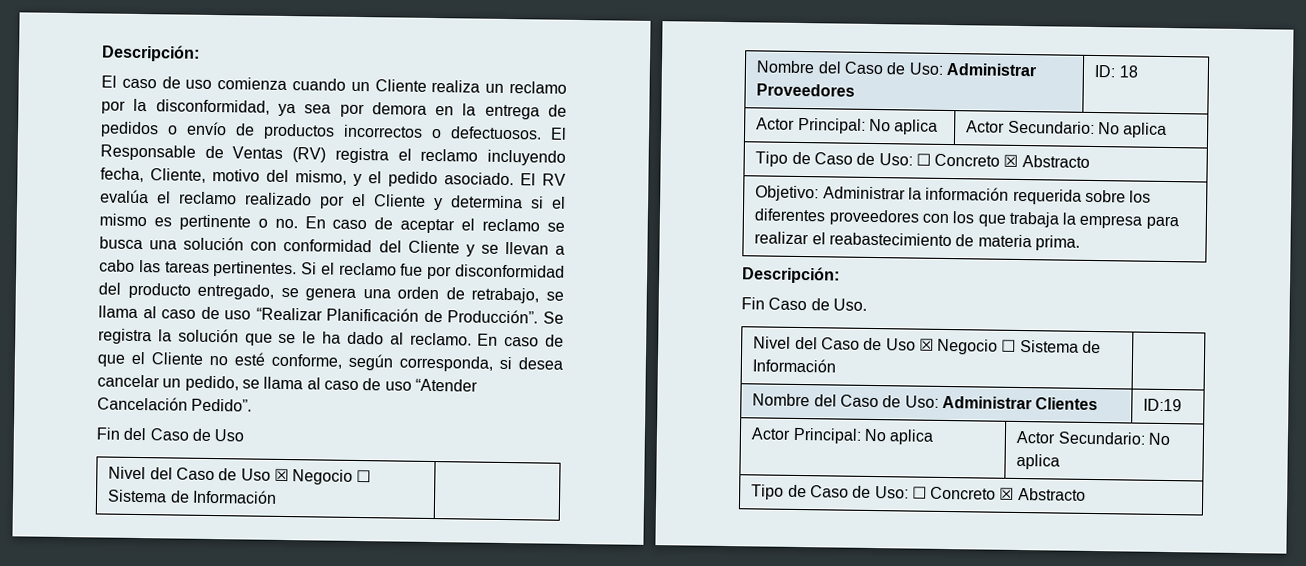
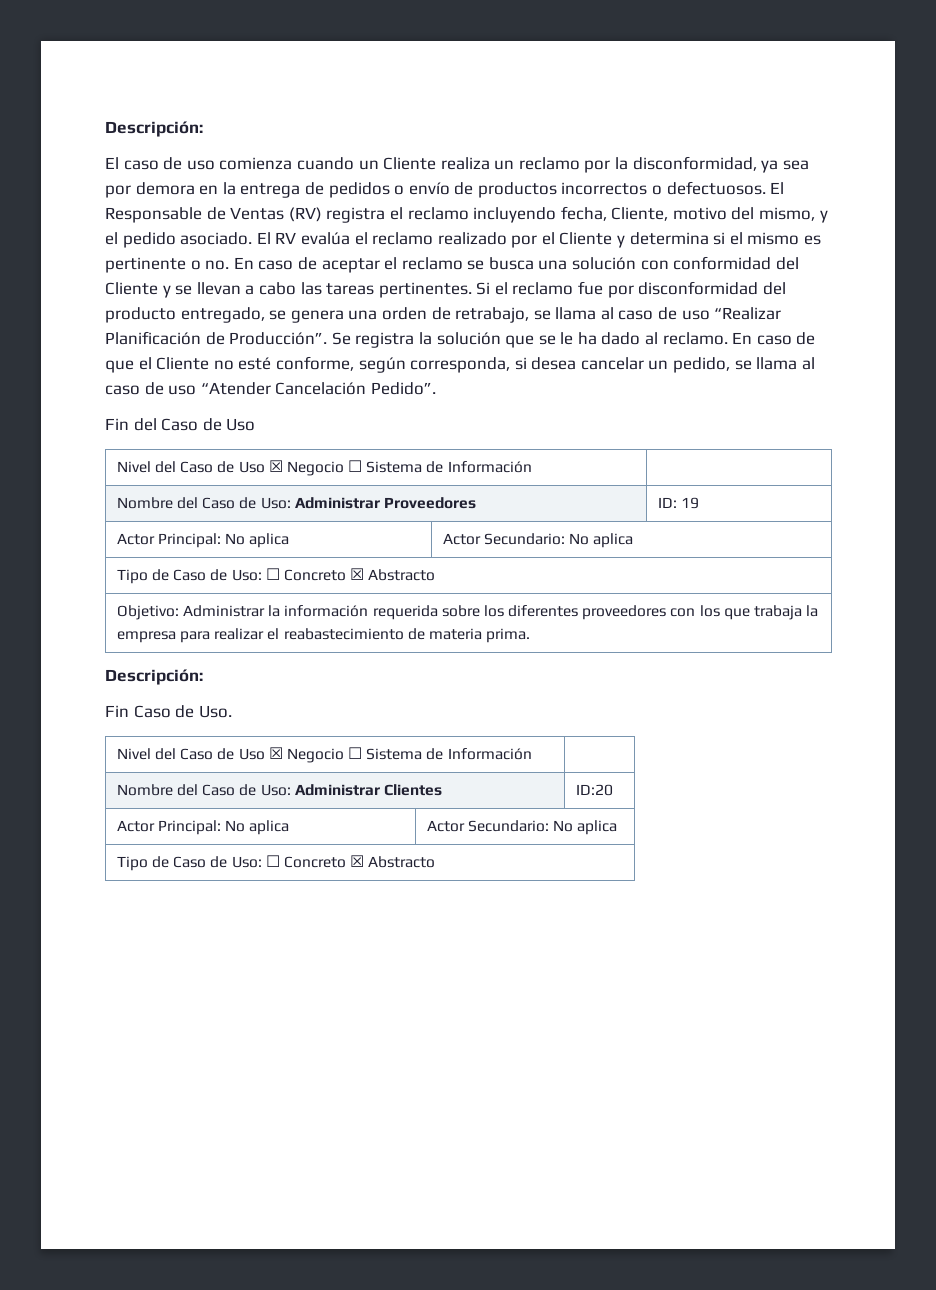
- Nombre del Caso de Uso: Administrar Proveedores | ID: 18
+ Nombre del Caso de Uso: Administrar Proveedores | ID: 19
- Nombre del Caso de Uso: Administrar Clientes | ID:19
+ Nombre del Caso de Uso: Administrar Clientes | ID:20

